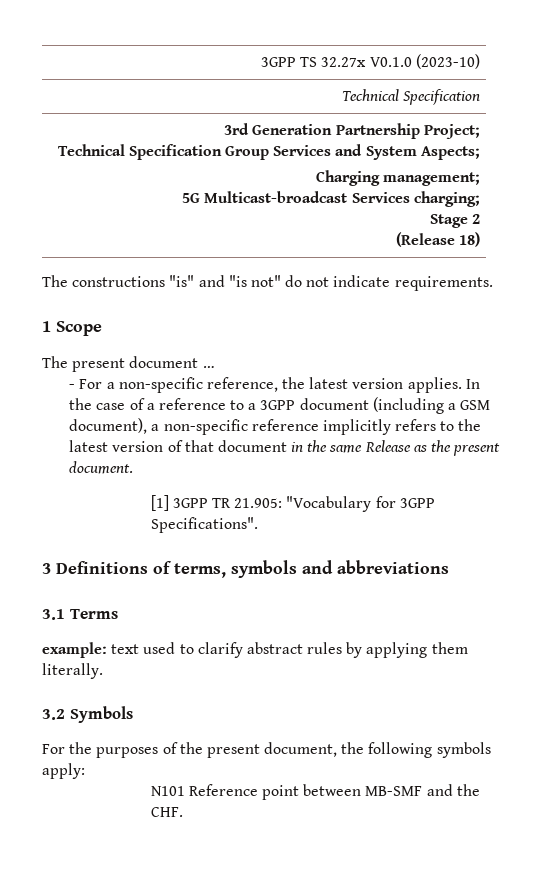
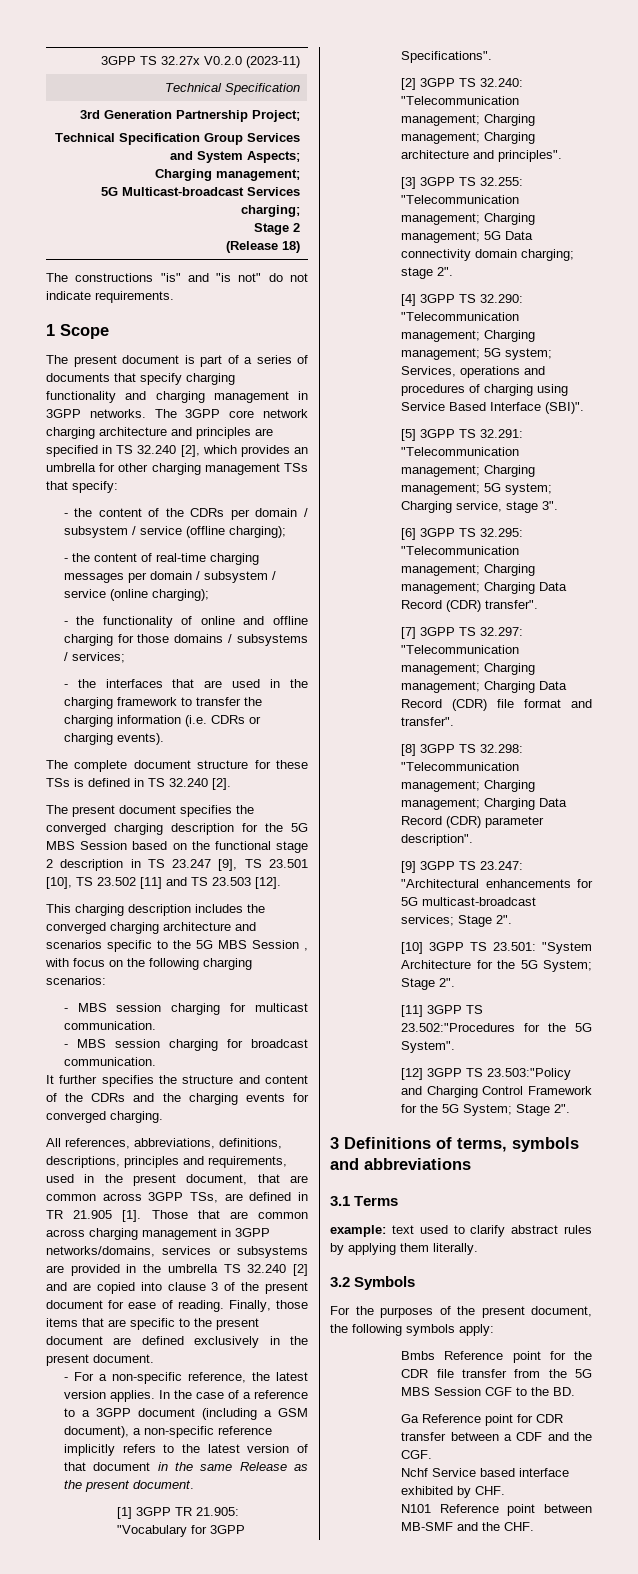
- 3GPP TS 32.27x V0.1.0 (2023-10)
+ 3GPP TS 32.27x V0.2.0 (2023-11)
- The present document …
+ The present document is part of a series of documents that specify charging functionality and charging management in 3GPP networks. The 3GPP core network charging architecture and principles are specified in TS 32.240 [2], which provides an umbrella for other charging management TSs that specify:
+ - the content of the CDRs per domain / subsystem / service (offline charging);
+ - the content of real-time charging messages per domain / subsystem / service (online charging);
+ - the functionality of online and offline charging for those domains / subsystems / services;
+ - the interfaces that are used in the charging framework to transfer the charging information (i.e. CDRs or charging events).
+ The complete document structure for these TSs is defined in TS 32.240 [2].
+ The present document specifies the converged charging description for the 5G MBS Session based on the functional stage 2 description in TS 23.247 [9], TS 23.501 [10], TS 23.502 [11] and TS 23.503 [12].
+ This charging description includes the converged charging architecture and scenarios specific to the 5G MBS Session , with focus on the following charging scenarios:
+ - MBS session charging for multicast communication.
+ - MBS session charging for broadcast communication.
+ It further specifies the structure and content of the CDRs and the charging events for converged charging.
+ All references, abbreviations, definitions, descriptions, principles and requirements, used in the present document, that are common across 3GPP TSs, are defined in TR 21.905 [1]. Those that are common across charging management in 3GPP networks/domains, services or subsystems are provided in the umbrella TS 32.240 [2] and are copied into clause 3 of the present document for ease of reading. Finally, those items that are specific to the present document are defined exclusively in the present document.
+ [2] 3GPP TS 32.240: "Telecommunication management; Charging management; Charging architecture and principles".
+ [3] 3GPP TS 32.255: "Telecommunication management; Charging management; 5G Data connectivity domain charging; stage 2".
+ [4] 3GPP TS 32.290: "Telecommunication management; Charging management; 5G system; Services, operations and procedures of charging using Service Based Interface (SBI)".
+ [5] 3GPP TS 32.291: "Telecommunication management; Charging management; 5G system; Charging service, stage 3".
+ [6] 3GPP TS 32.295: "Telecommunication management; Charging management; Charging Data Record (CDR) transfer".
+ [7] 3GPP TS 32.297: "Telecommunication management; Charging management; Charging Data Record (CDR) file format and transfer".
+ [8] 3GPP TS 32.298: "Telecommunication management; Charging management; Charging Data Record (CDR) parameter description".
+ [9] 3GPP TS 23.247: "Architectural enhancements for 5G multicast-broadcast services; Stage 2".
+ [10] 3GPP TS 23.501: "System Architecture for the 5G System; Stage 2".
+ [11] 3GPP TS 23.502:"Procedures for the 5G System".
+ [12] 3GPP TS 23.503:"Policy and Charging Control Framework for the 5G System; Stage 2".
+ Bmbs Reference point for the CDR file transfer from the 5G MBS Session CGF to the BD.
+ Ga Reference point for CDR transfer between a CDF and the CGF.
+ Nchf Service based interface exhibited by CHF.

